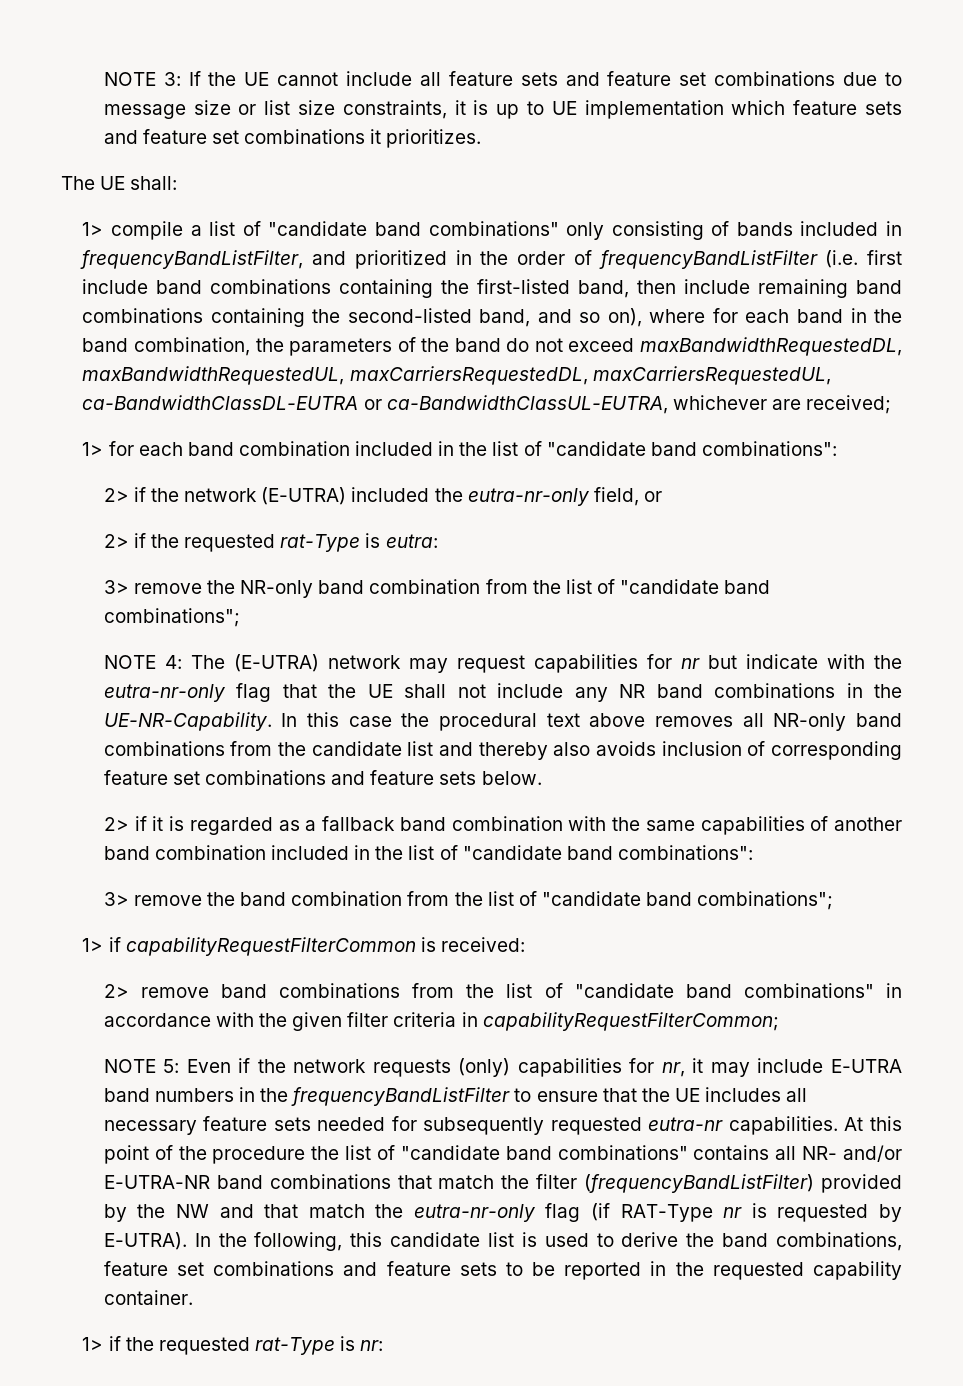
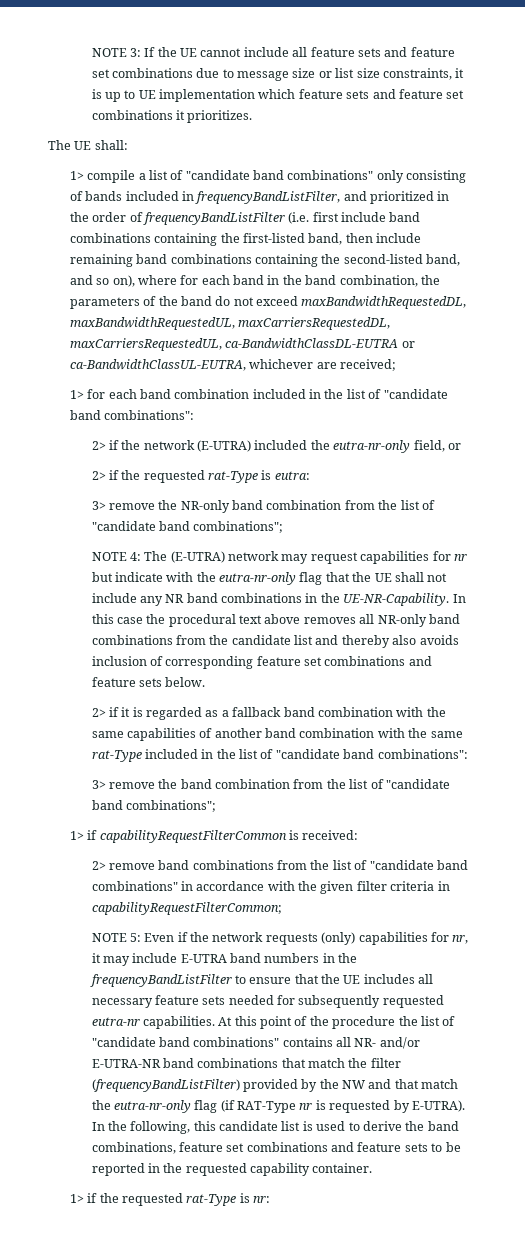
- 2> if it is regarded as a fallback band combination with the same capabilities of another band combination included in the list of "candidate band combinations":
+ 2> if it is regarded as a fallback band combination with the same capabilities of another band combination with the same rat-Type included in the list of "candidate band combinations":

